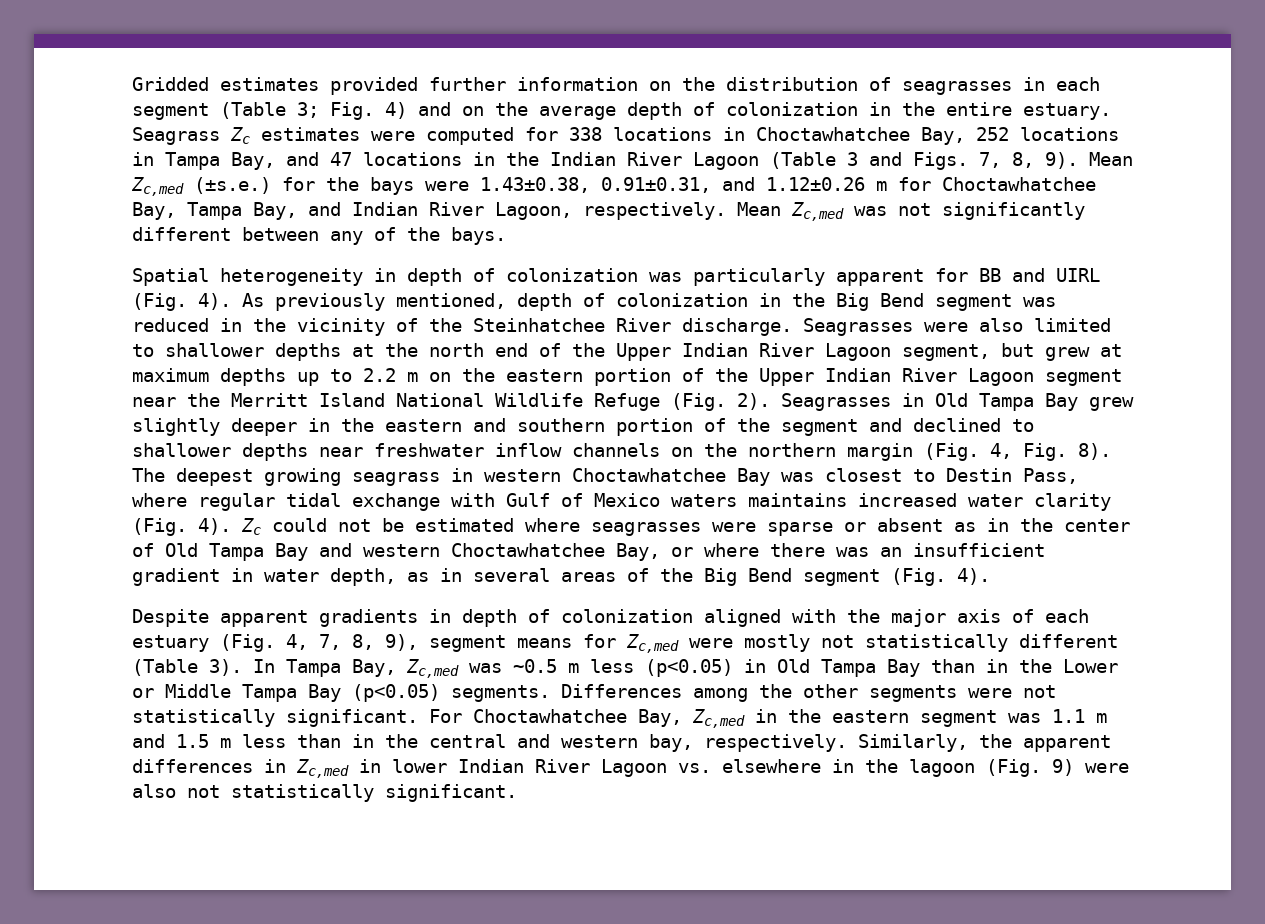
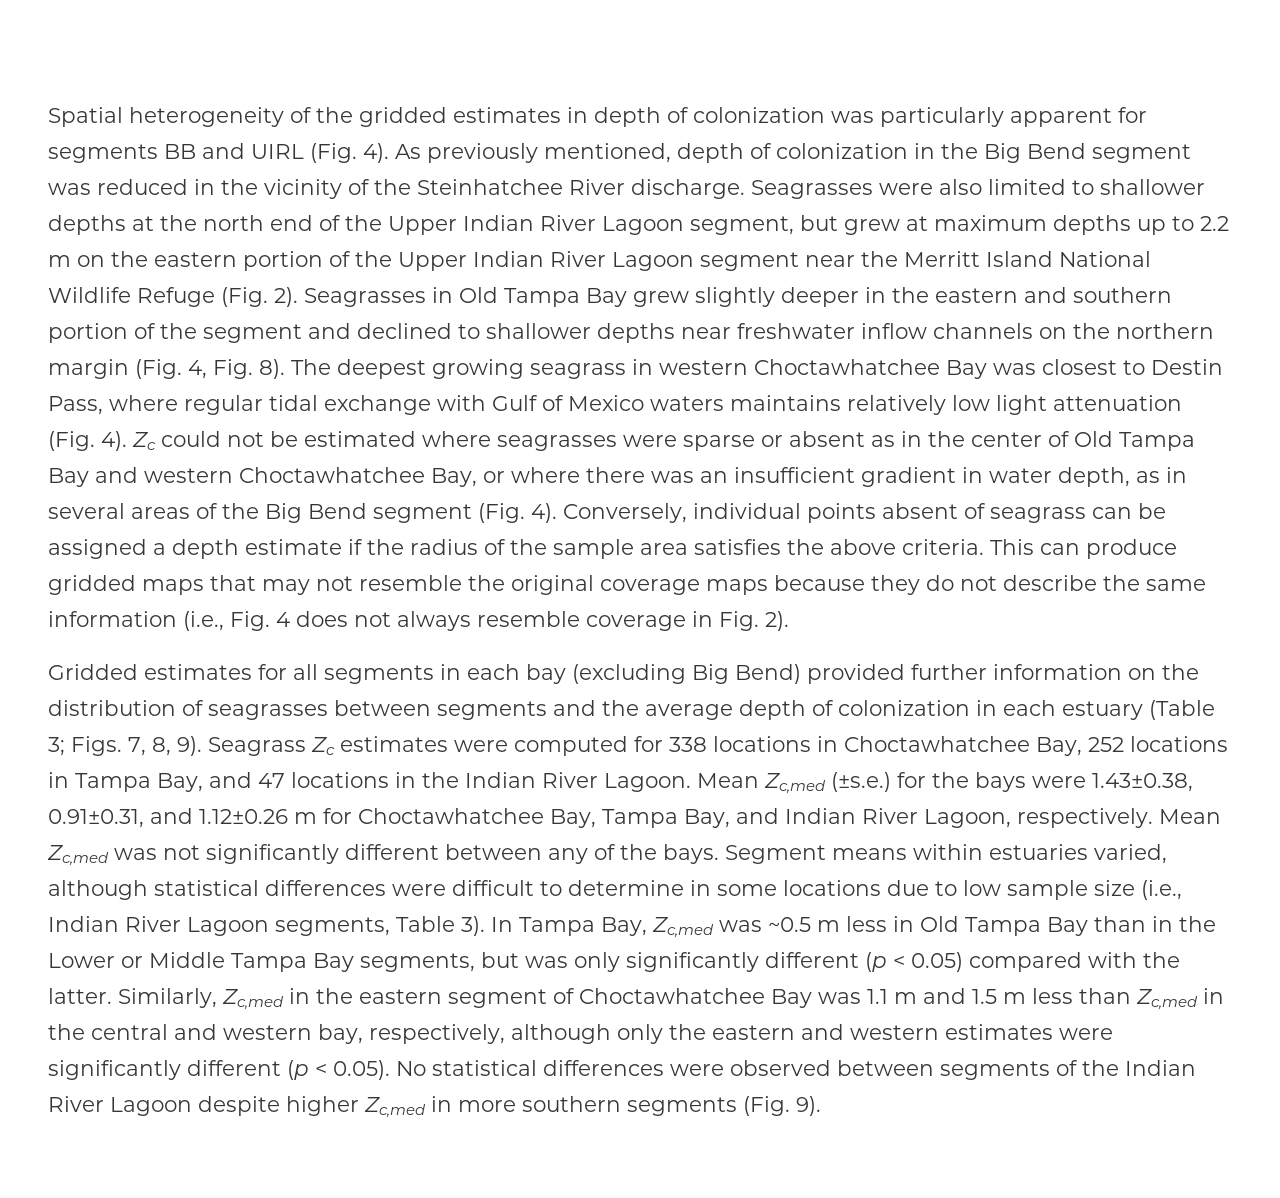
- Gridded estimates provided further information on the distribution of seagrasses in each segment (Table 3; Fig. 4) and on the average depth of colonization in the entire estuary. Seagrass Zc estimates were computed for 338 locations in Choctawhatchee Bay, 252 locations in Tampa Bay, and 47 locations in the Indian River Lagoon (Table 3 and Figs. 7, 8, 9). Mean Zc,med (±s.e.) for the bays were 1.43±0.38, 0.91±0.31, and 1.12±0.26 m for Choctawhatchee Bay, Tampa Bay, and Indian River Lagoon, respectively. Mean Zc,med was not significantly different between any of the bays.
- Spatial heterogeneity in depth of colonization was particularly apparent for BB and UIRL (Fig. 4).
+ Spatial heterogeneity of the gridded estimates in depth of colonization was particularly apparent for segments BB and UIRL (Fig. 4).
- The deepest growing seagrass in western Choctawhatchee Bay was closest to Destin Pass, where regular tidal exchange with Gulf of Mexico waters maintains increased water clarity (Fig. 4).
+ The deepest growing seagrass in western Choctawhatchee Bay was closest to Destin Pass, where regular tidal exchange with Gulf of Mexico waters maintains relatively low light attenuation (Fig. 4).
- Zc could not be estimated where seagrasses were sparse or absent as in the center of Old Tampa Bay and western Choctawhatchee Bay, or where there was an insufficient gradient in water depth, as in several areas of the Big Bend segment (Fig. 4).
- Despite apparent gradients in depth of colonization aligned with the major axis of each estuary (Fig. 4, 7, 8, 9), segment means for Zc,med were mostly not statistically different (Table 3).
+ Zc could not be estimated where seagrasses were sparse or absent as in the center of Old Tampa Bay and western Choctawhatchee Bay, or where there was an insufficient gradient in water depth, as in several areas of the Big Bend segment (Fig. 4). Conversely, individual points absent of seagrass can be assigned a depth estimate if the radius of the sample area satisfies the above criteria. This can produce gridded maps that may not resemble the original coverage maps because they do not describe the same information (i.e., Fig. 4 does not always resemble coverage in Fig. 2).
+ Gridded estimates for all segments in each bay (excluding Big Bend) provided further information on the distribution of seagrasses between segments and the average depth of colonization in each estuary (Table 3; Figs. 7, 8, 9). Seagrass Zc estimates were computed for 338 locations in Choctawhatchee Bay, 252 locations in Tampa Bay, and 47 locations in the Indian River Lagoon. Mean Zc,med (±s.e.) for the bays were 1.43±0.38, 0.91±0.31, and 1.12±0.26 m for Choctawhatchee Bay, Tampa Bay, and Indian River Lagoon, respectively. Mean Zc,med was not significantly different between any of the bays. Segment means within estuaries varied, although statistical differences were difficult to determine in some locations due to low sample size (i.e., Indian River Lagoon segments, Table 3).
- In Tampa Bay, Zc,med was ~0.5 m less (p<0.05) in Old Tampa Bay than in the Lower or Middle Tampa Bay (p<0.05) segments. Differences among the other segments were not statistically significant. For Choctawhatchee Bay, Zc,med in the eastern segment was 1.1 m and 1.5 m less than in the central and western bay, respectively. Similarly, the apparent differences in Zc,med in lower Indian River Lagoon vs. elsewhere in the lagoon (Fig. 9) were also not statistically significant.
+ In Tampa Bay, Zc,med was ~0.5 m less in Old Tampa Bay than in the Lower or Middle Tampa Bay segments, but was only significantly different (p < 0.05) compared with the latter. Similarly, Zc,med in the eastern segment of Choctawhatchee Bay was 1.1 m and 1.5 m less than Zc,med in the central and western bay, respectively, although only the eastern and western estimates were significantly different (p < 0.05). No statistical differences were observed between segments of the Indian River Lagoon despite higher Zc,med in more southern segments (Fig. 9).

